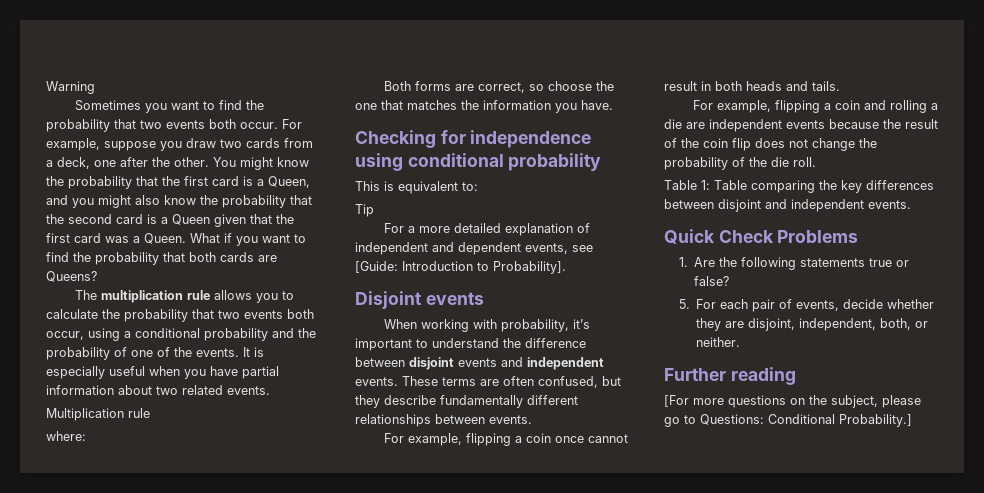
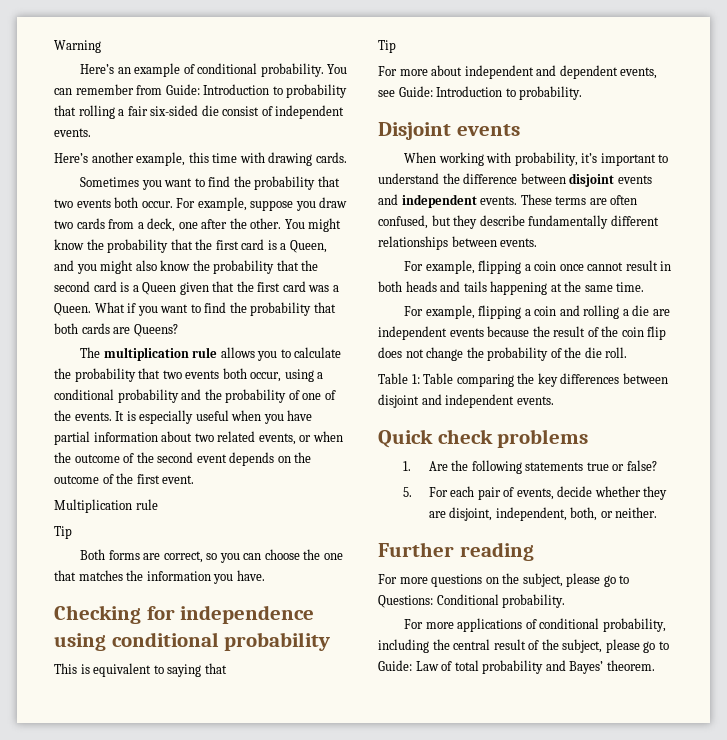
+ Here’s an example of conditional probability. You can remember from Guide: Introduction to probability that rolling a fair six-sided die consist of independent events.
+ Here’s another example, this time with drawing cards.
- It is especially useful when you have partial information about two related events.
+ It is especially useful when you have partial information about two related events, or when the outcome of the second event depends on the outcome of the first event.
  Multiplication rule
- where:
+ Tip
- Both forms are correct, so choose the one that matches the information you have.
+ Both forms are correct, so you can choose the one that matches the information you have.
- This is equivalent to:
+ This is equivalent to saying that
- For a more detailed explanation of independent and dependent events, see [Guide: Introduction to Probability].
+ For more about independent and dependent events, see Guide: Introduction to probability.
- For example, flipping a coin once cannot result in both heads and tails.
+ For example, flipping a coin once cannot result in both heads and tails happening at the same time.
- Quick Check Problems
+ Quick check problems
- [For more questions on the subject, please go to Questions: Conditional Probability.]
+ For more questions on the subject, please go to Questions: Conditional probability.
+ For more applications of conditional probability, including the central result of the subject, please go to Guide: Law of total probability and Bayes’ theorem.

